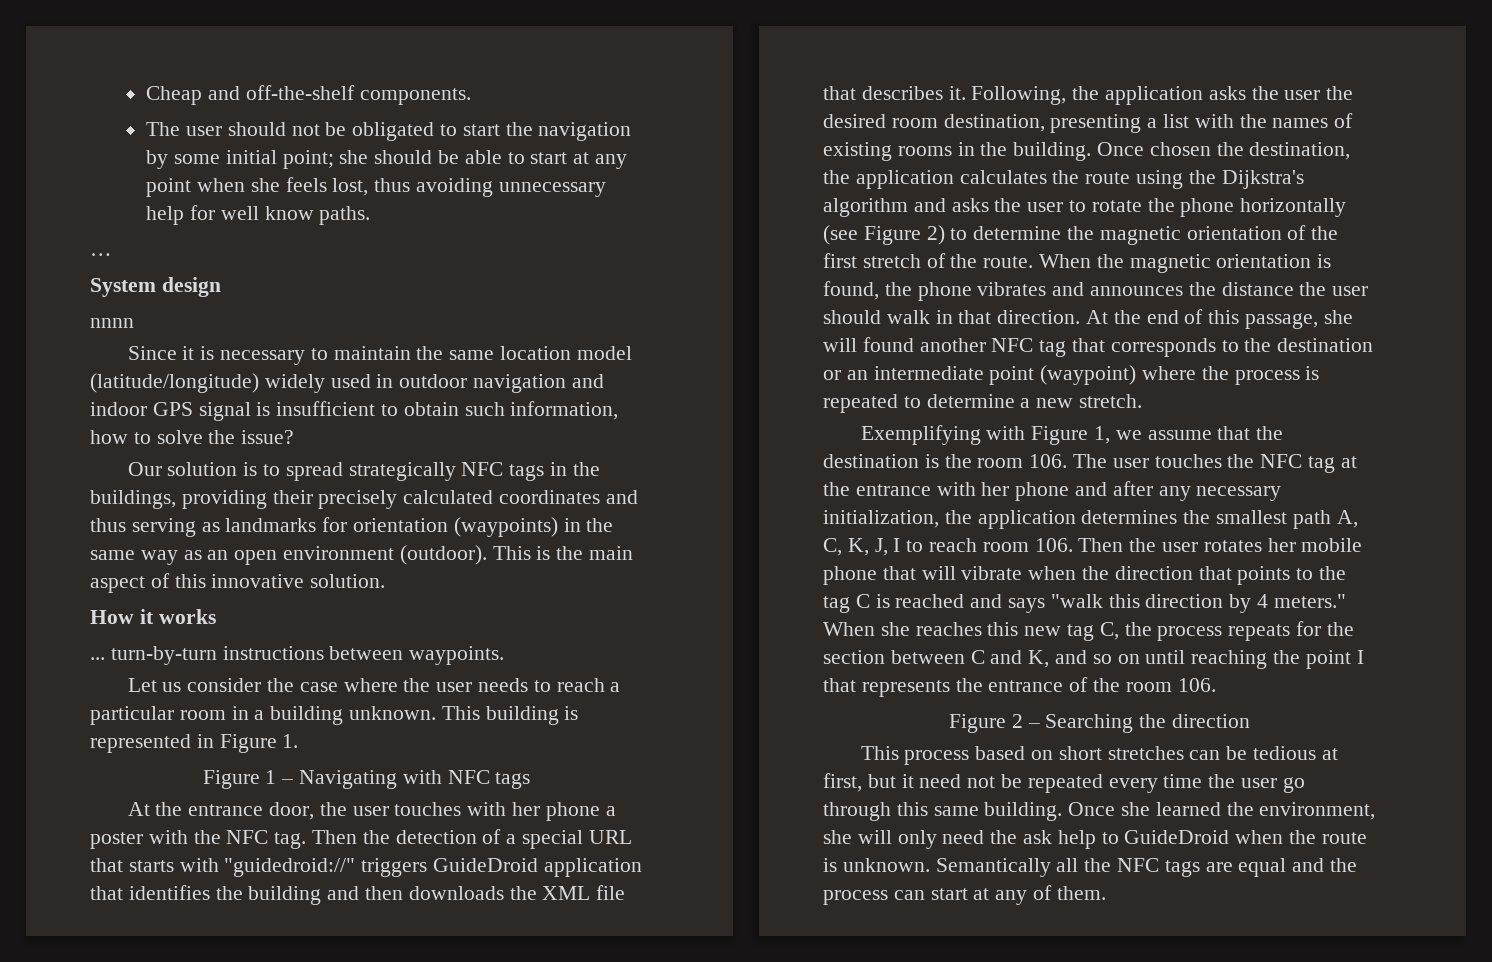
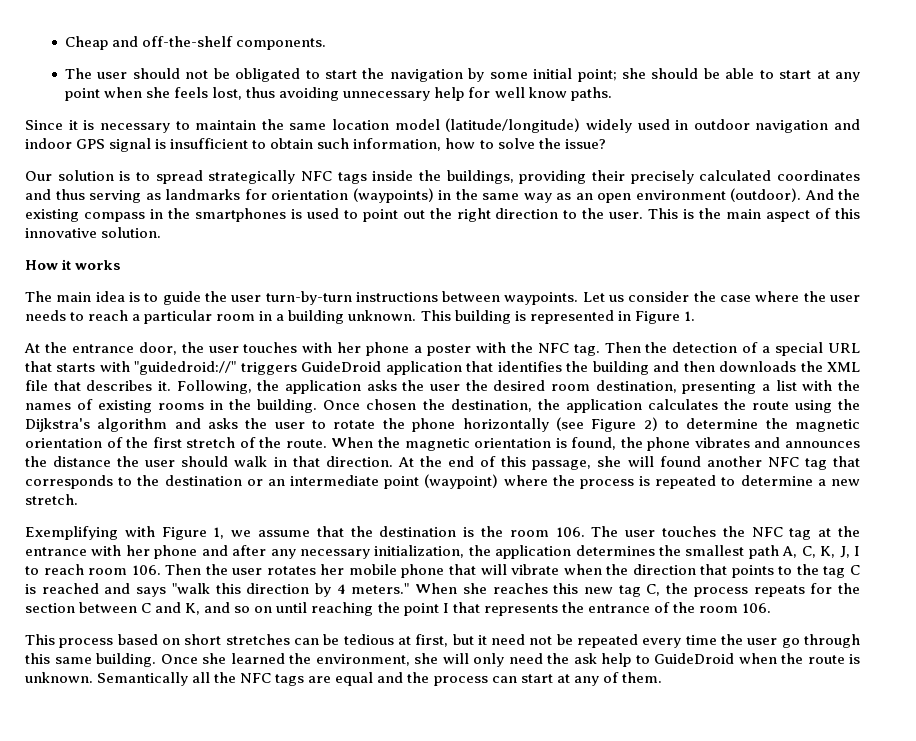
  The user should not be obligated to start the navigation by some initial point; she should be able to start at any point when she feels lost, thus avoiding unnecessary help for well know paths.
- …
- System design
- nnnn
- Our solution is to spread strategically NFC tags in the buildings, providing their precisely calculated coordinates and thus serving as landmarks for orientation (waypoints) in the same way as an open environment (outdoor).
+ Our solution is to spread strategically NFC tags inside the buildings, providing their precisely calculated coordinates and thus serving as landmarks for orientation (waypoints) in the same way as an open environment (outdoor).
+ And the existing compass in the smartphones is used to point out the right direction to the user.
- ... turn-by-turn instructions between waypoints.
- Let us consider the case where the user needs to reach a particular room in a building unknown.
+ The main idea is to guide the user turn-by-turn instructions between waypoints. Let us consider the case where the user needs to reach a particular room in a building unknown.
- Figure 1 – Navigating with NFC tags
- Figure 2 – Searching the direction

